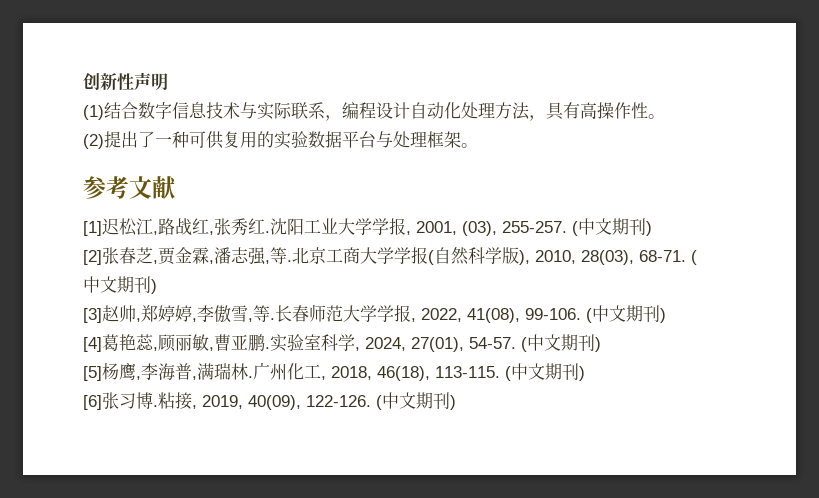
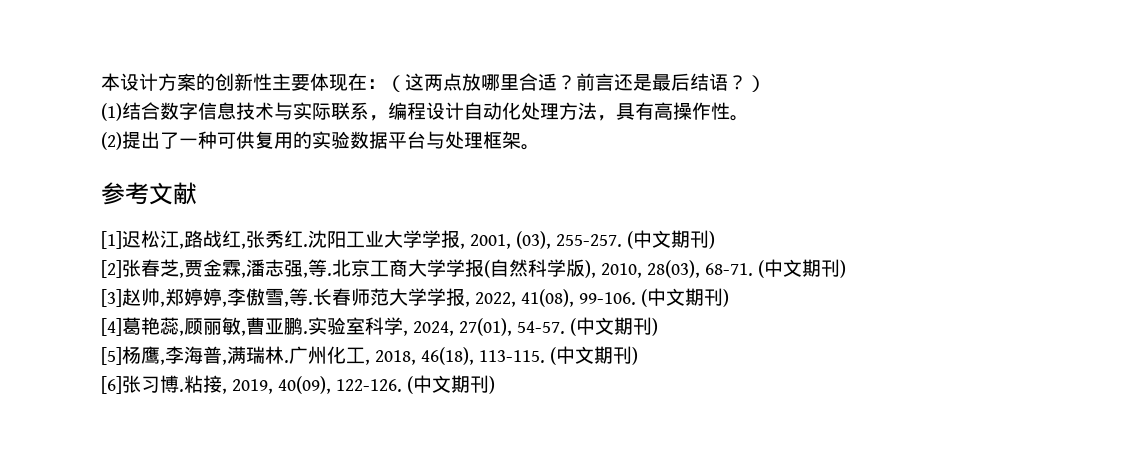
- 创新性声明
+ 本设计方案的创新性主要体现在：（这两点放哪里合适？前言还是最后结语？）

